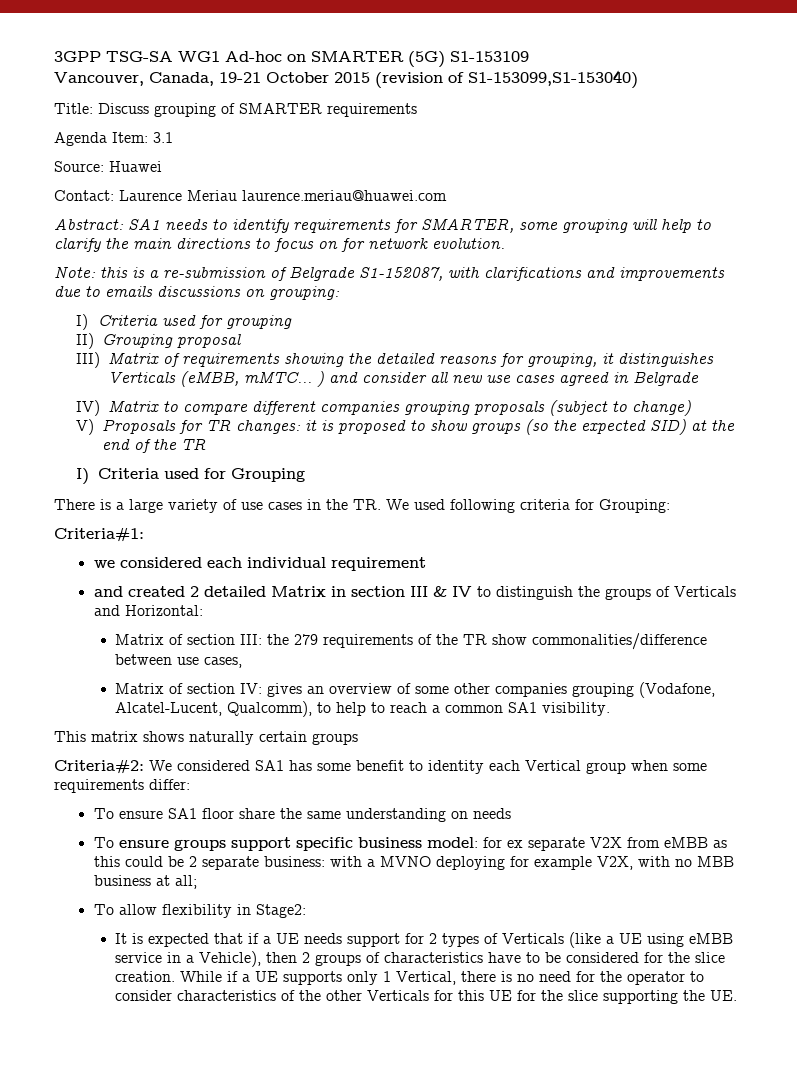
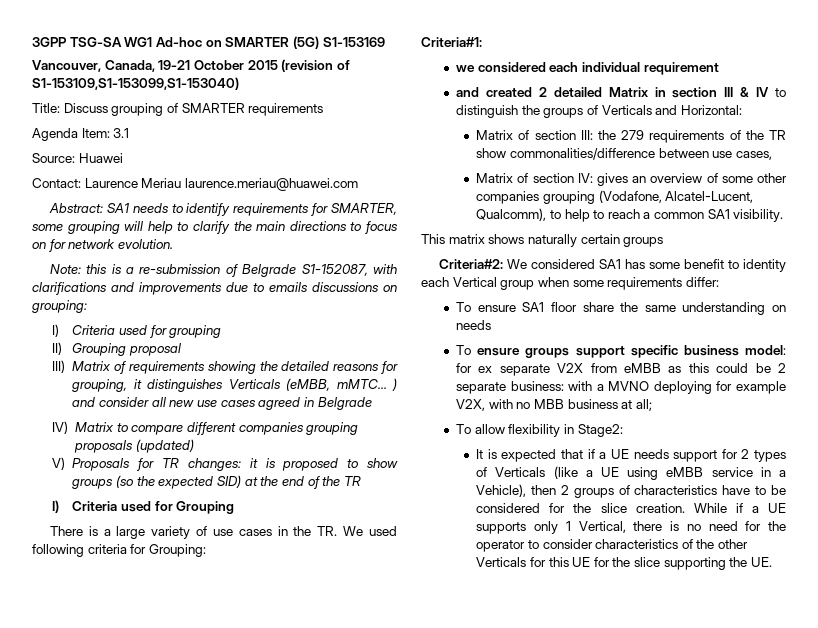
- 3GPP TSG-SA WG1 Ad-hoc on SMARTER (5G) S1-153109
+ 3GPP TSG-SA WG1 Ad-hoc on SMARTER (5G) S1-153169
- Vancouver, Canada, 19-21 October 2015 (revision of S1-153099,S1-153040)
+ Vancouver, Canada, 19-21 October 2015 (revision of S1-153109,S1-153099,S1-153040)
- IV) Matrix to compare different companies grouping proposals (subject to change)
+ IV) Matrix to compare different companies grouping proposals (updated)

